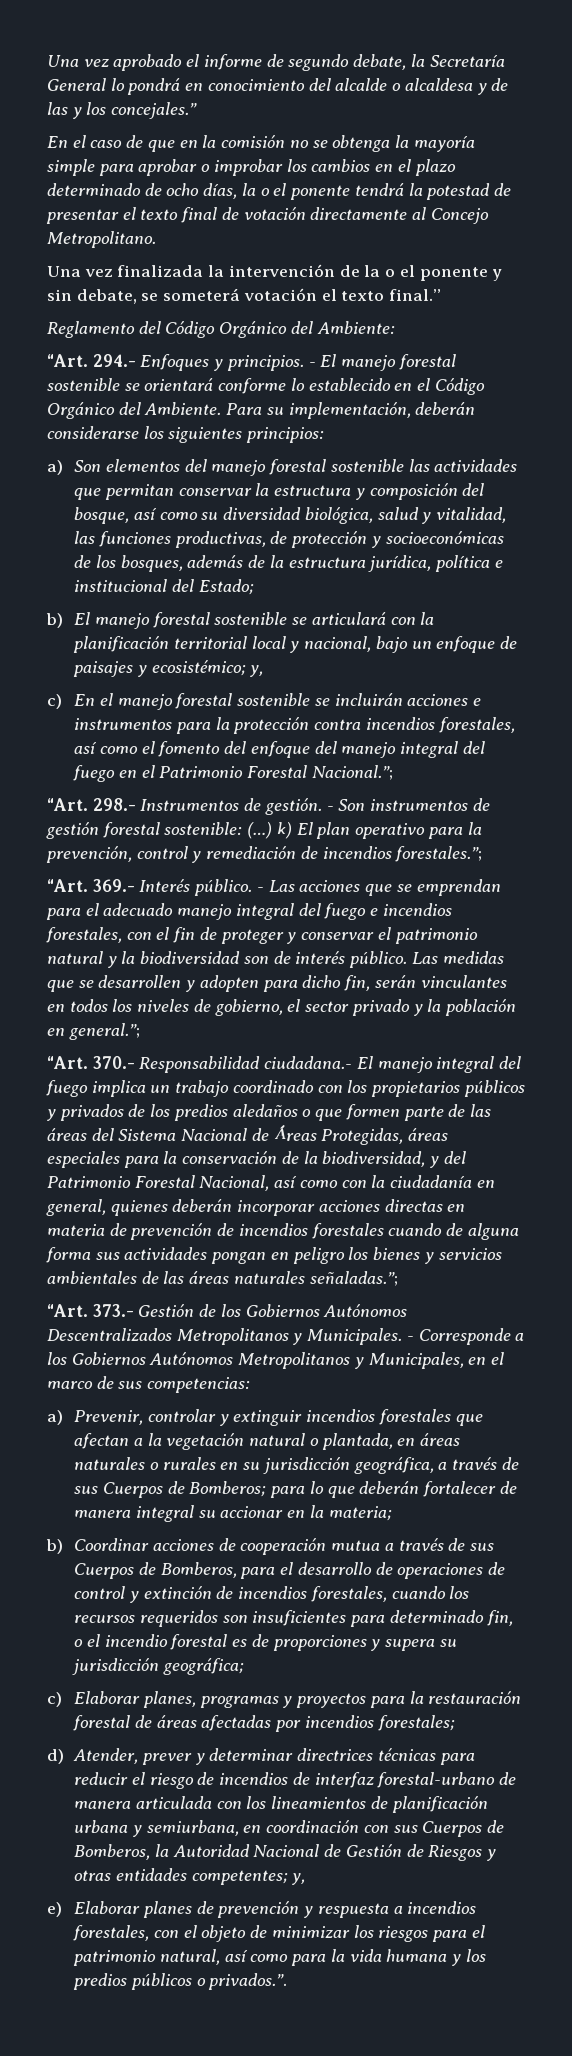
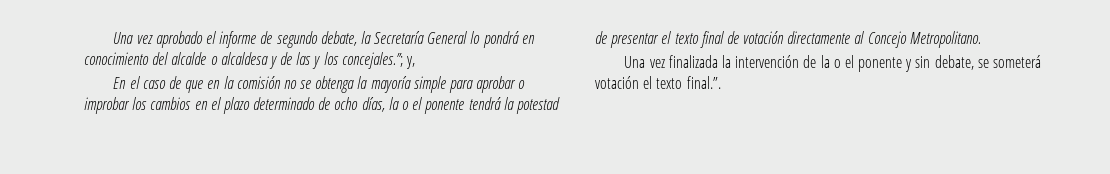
- Una vez aprobado el informe de segundo debate, la Secretaría General lo pondrá en conocimiento del alcalde o alcaldesa y de las y los concejales.”
+ Una vez aprobado el informe de segundo debate, la Secretaría General lo pondrá en conocimiento del alcalde o alcaldesa y de las y los concejales.”; y,
- Una vez finalizada la intervención de la o el ponente y sin debate, se someterá votación el texto final.”
- Reglamento del Código Orgánico del Ambiente:
- “Art. 294.- Enfoques y principios. - El manejo forestal sostenible se orientará conforme lo establecido en el Código Orgánico del Ambiente. Para su implementación, deberán considerarse los siguientes principios:
- a) Son elementos del manejo forestal sostenible las actividades que permitan conservar la estructura y composición del bosque, así como su diversidad biológica, salud y vitalidad, las funciones productivas, de protección y socioeconómicas de los bosques, además de la estructura jurídica, política e institucional del Estado;
- b) El manejo forestal sostenible se articulará con la planificación territorial local y nacional, bajo un enfoque de paisajes y ecosistémico; y,
- c) En el manejo forestal sostenible se incluirán acciones e instrumentos para la protección contra incendios forestales, así como el fomento del enfoque del manejo integral del fuego en el Patrimonio Forestal Nacional.”;
- “Art. 298.- Instrumentos de gestión. - Son instrumentos de gestión forestal sostenible: (…) k) El plan operativo para la prevención, control y remediación de incendios forestales.”;
- “Art. 369.- Interés público. - Las acciones que se emprendan para el adecuado manejo integral del fuego e incendios forestales, con el fin de proteger y conservar el patrimonio natural y la biodiversidad son de interés público. Las medidas que se desarrollen y adopten para dicho fin, serán vinculantes en todos los niveles de gobierno, el sector privado y la población en general.”;
- “Art. 370.- Responsabilidad ciudadana.- El manejo integral del fuego implica un trabajo coordinado con los propietarios públicos y privados de los predios aledaños o que formen parte de las áreas del Sistema Nacional de Áreas Protegidas, áreas especiales para la conservación de la biodiversidad, y del Patrimonio Forestal Nacional, así como con la ciudadanía en general, quienes deberán incorporar acciones directas en materia de prevención de incendios forestales cuando de alguna forma sus actividades pongan en peligro los bienes y servicios ambientales de las áreas naturales señaladas.”;
- “Art. 373.- Gestión de los Gobiernos Autónomos Descentralizados Metropolitanos y Municipales. - Corresponde a los Gobiernos Autónomos Metropolitanos y Municipales, en el marco de sus competencias:
- a) Prevenir, controlar y extinguir incendios forestales que afectan a la vegetación natural o plantada, en áreas naturales o rurales en su jurisdicción geográfica, a través de sus Cuerpos de Bomberos; para lo que deberán fortalecer de manera integral su accionar en la materia;
- b) Coordinar acciones de cooperación mutua a través de sus Cuerpos de Bomberos, para el desarrollo de operaciones de control y extinción de incendios forestales, cuando los recursos requeridos son insuficientes para determinado fin, o el incendio forestal es de proporciones y supera su jurisdicción geográfica;
- c) Elaborar planes, programas y proyectos para la restauración forestal de áreas afectadas por incendios forestales;
- d) Atender, prever y determinar directrices técnicas para reducir el riesgo de incendios de interfaz forestal-urbano de manera articulada con los lineamientos de planificación urbana y semiurbana, en coordinación con sus Cuerpos de Bomberos, la Autoridad Nacional de Gestión de Riesgos y otras entidades competentes; y,
- e) Elaborar planes de prevención y respuesta a incendios forestales, con el objeto de minimizar los riesgos para el patrimonio natural, así como para la vida humana y los predios públicos o privados.”.
+ Una vez finalizada la intervención de la o el ponente y sin debate, se someterá votación el texto final.”.

